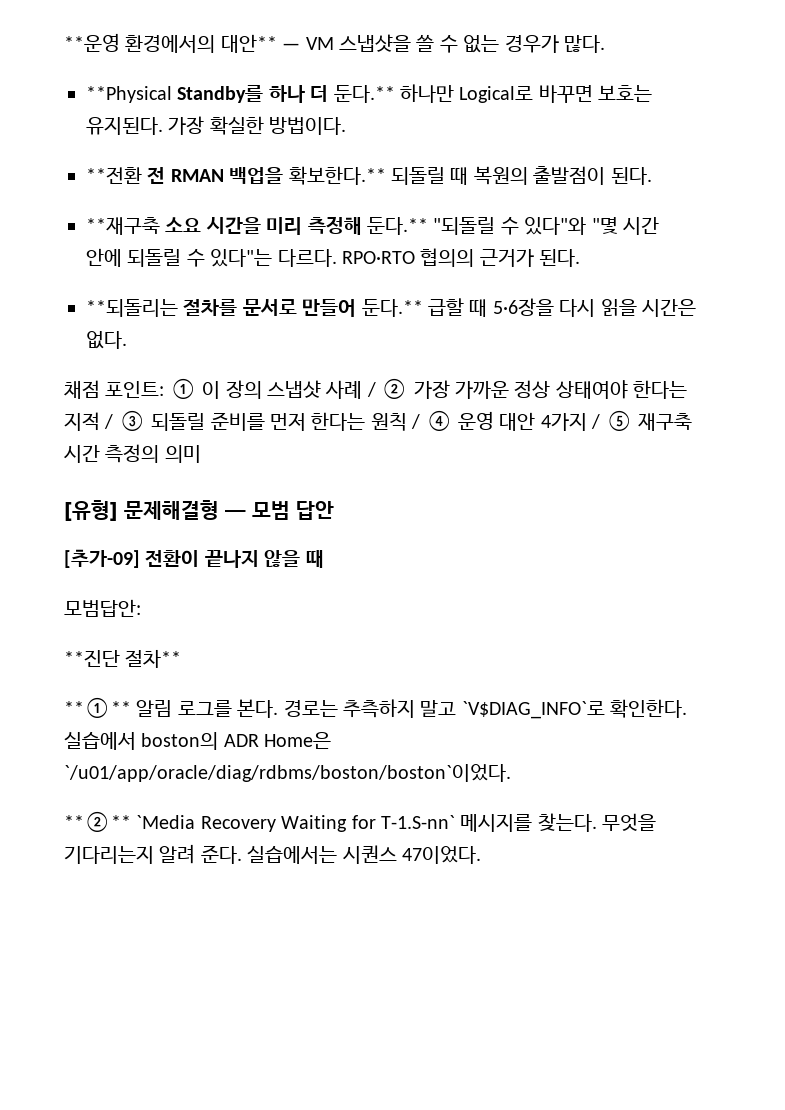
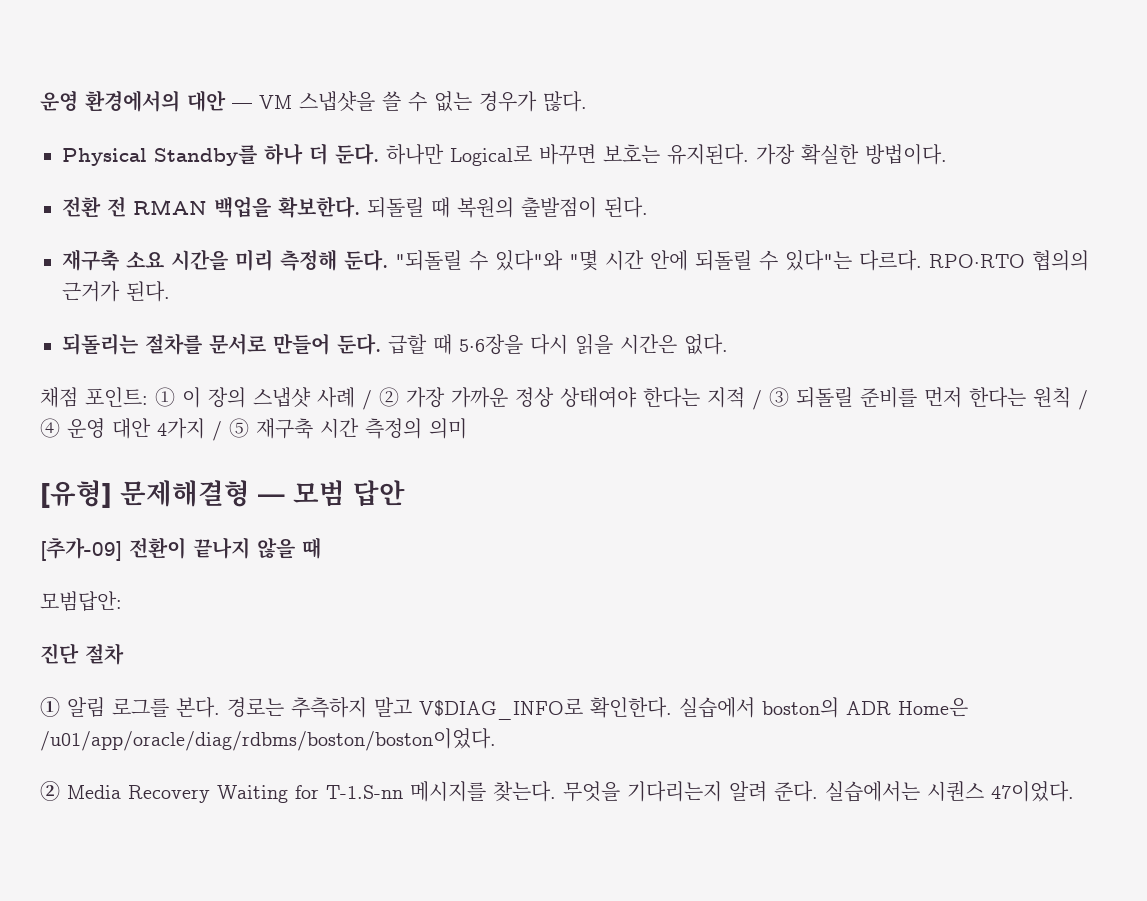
- **운영 환경에서의 대안** — VM 스냅샷을 쓸 수 없는 경우가 많다.
+ 운영 환경에서의 대안 — VM 스냅샷을 쓸 수 없는 경우가 많다.
- **Physical Standby를 하나 더 둔다.** 하나만 Logical로 바꾸면 보호는 유지된다.
+ Physical Standby를 하나 더 둔다. 하나만 Logical로 바꾸면 보호는 유지된다.
- **전환 전 RMAN 백업을 확보한다.** 되돌릴 때 복원의 출발점이 된다.
+ 전환 전 RMAN 백업을 확보한다. 되돌릴 때 복원의 출발점이 된다.
- **재구축 소요 시간을 미리 측정해 둔다.** "되돌릴 수 있다"와 "몇 시간 안에 되돌릴 수 있다"는 다르다.
+ 재구축 소요 시간을 미리 측정해 둔다. "되돌릴 수 있다"와 "몇 시간 안에 되돌릴 수 있다"는 다르다.
- **되돌리는 절차를 문서로 만들어 둔다.** 급할 때 5·6장을 다시 읽을 시간은 없다.
+ 되돌리는 절차를 문서로 만들어 둔다. 급할 때 5·6장을 다시 읽을 시간은 없다.
- **진단 절차**
- **①** 알림 로그를 본다.
+ 진단 절차
+ ① 알림 로그를 본다.
- 경로는 추측하지 말고 `V$DIAG_INFO`로 확인한다.
+ 경로는 추측하지 말고 V$DIAG_INFO로 확인한다.
- 실습에서 boston의 ADR Home은 `/u01/app/oracle/diag/rdbms/boston/boston`이었다.
- **②** `Media Recovery Waiting for T-1.S-nn` 메시지를 찾는다.
+ 실습에서 boston의 ADR Home은 /u01/app/oracle/diag/rdbms/boston/boston이었다.
+ ② Media Recovery Waiting for T-1.S-nn 메시지를 찾는다.

